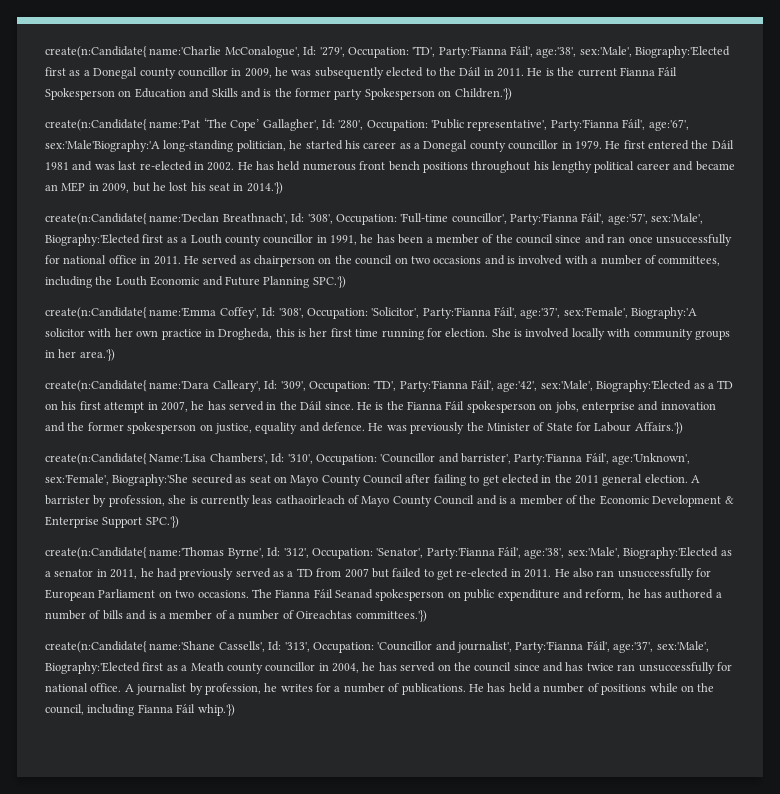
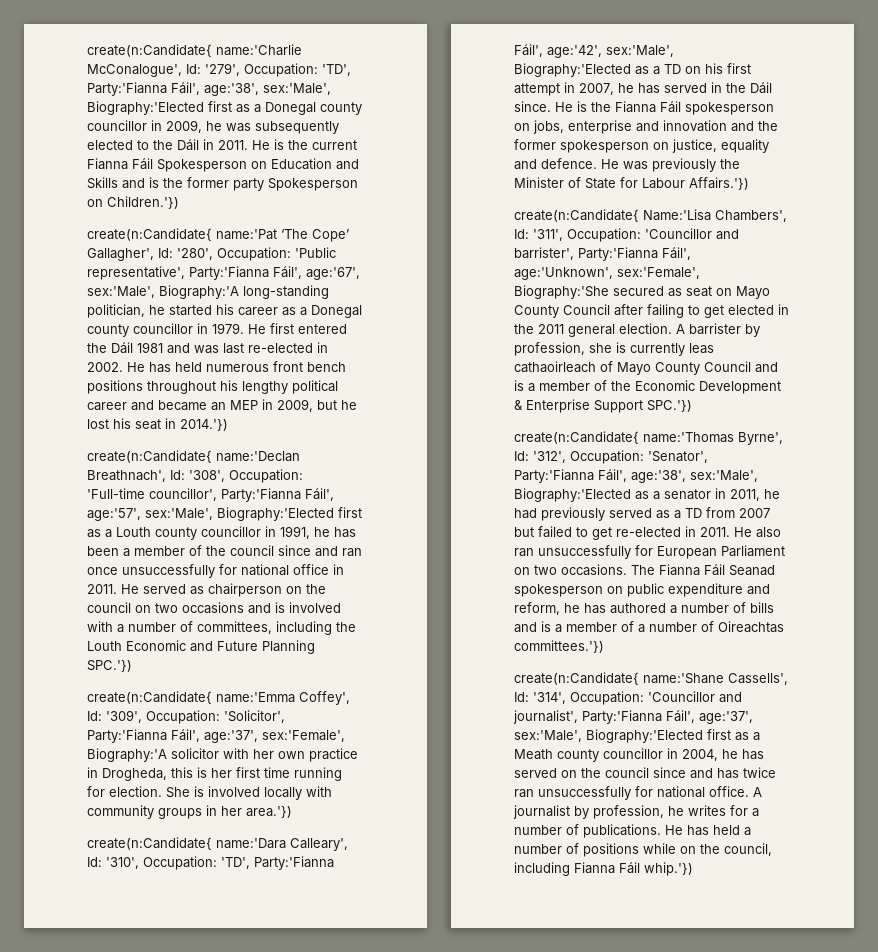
- create(n:Candidate{ name:'Pat ‘The Cope’ Gallagher', Id: '280', Occupation: 'Public representative', Party:'Fianna Fáil', age:'67', sex:'Male'Biography:'A long-standing politician, he started his career as a Donegal county councillor in 1979.
+ create(n:Candidate{ name:'Pat ‘The Cope’ Gallagher', Id: '280', Occupation: 'Public representative', Party:'Fianna Fáil', age:'67', sex:'Male', Biography:'A long-standing politician, he started his career as a Donegal county councillor in 1979.
- create(n:Candidate{ name:'Emma Coffey', Id: '308', Occupation: 'Solicitor', Party:'Fianna Fáil', age:'37', sex:'Female', Biography:'A solicitor with her own practice in Drogheda, this is her first time running for election.
+ create(n:Candidate{ name:'Emma Coffey', Id: '309', Occupation: 'Solicitor', Party:'Fianna Fáil', age:'37', sex:'Female', Biography:'A solicitor with her own practice in Drogheda, this is her first time running for election.
- create(n:Candidate{ name:'Dara Calleary', Id: '309', Occupation: 'TD', Party:'Fianna Fáil', age:'42', sex:'Male', Biography:'Elected as a TD on his first attempt in 2007, he has served in the Dáil since.
+ create(n:Candidate{ name:'Dara Calleary', Id: '310', Occupation: 'TD', Party:'Fianna Fáil', age:'42', sex:'Male', Biography:'Elected as a TD on his first attempt in 2007, he has served in the Dáil since.
- create(n:Candidate{ Name:'Lisa Chambers', Id: '310', Occupation: 'Councillor and barrister', Party:'Fianna Fáil', age:'Unknown', sex:'Female', Biography:'She secured as seat on Mayo County Council after failing to get elected in the 2011 general election.
+ create(n:Candidate{ Name:'Lisa Chambers', Id: '311', Occupation: 'Councillor and barrister', Party:'Fianna Fáil', age:'Unknown', sex:'Female', Biography:'She secured as seat on Mayo County Council after failing to get elected in the 2011 general election.
- create(n:Candidate{ name:'Shane Cassells', Id: '313', Occupation: 'Councillor and journalist', Party:'Fianna Fáil', age:'37', sex:'Male', Biography:'Elected first as a Meath county councillor in 2004, he has served on the council since and has twice ran unsuccessfully for national office.
+ create(n:Candidate{ name:'Shane Cassells', Id: '314', Occupation: 'Councillor and journalist', Party:'Fianna Fáil', age:'37', sex:'Male', Biography:'Elected first as a Meath county councillor in 2004, he has served on the council since and has twice ran unsuccessfully for national office.

